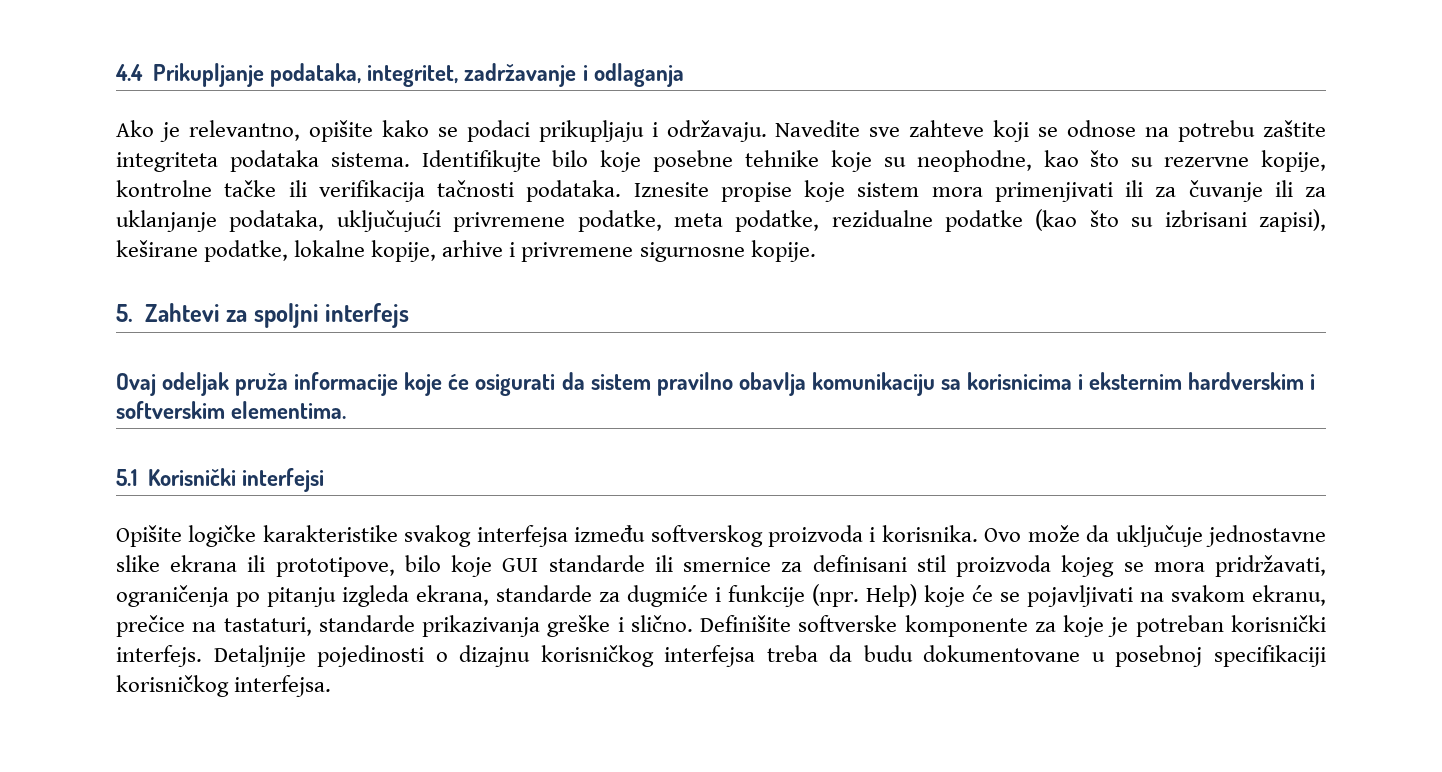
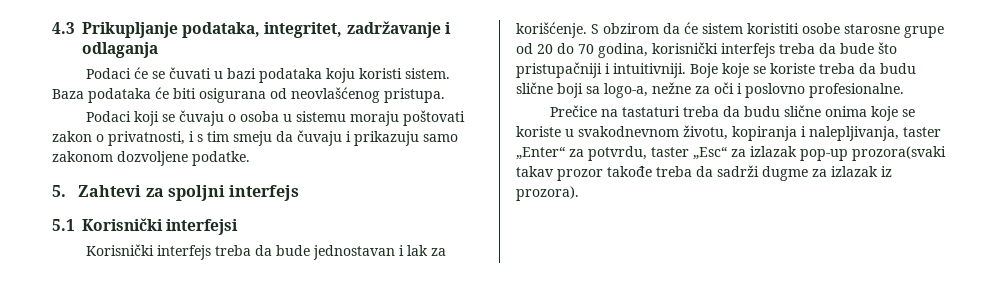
- 4.4 Prikupljanje podataka, integritet, zadržavanje i odlaganja
+ 4.3 Prikupljanje podataka, integritet, zadržavanje i odlaganja
- Ako je relevantno, opišite kako se podaci prikupljaju i održavaju. Navedite sve zahteve koji se odnose na potrebu zaštite integriteta podataka sistema. Identifikujte bilo koje posebne tehnike koje su neophodne, kao što su rezervne kopije, kontrolne tačke ili verifikacija tačnosti podataka. Iznesite propise koje sistem mora primenjivati ili za čuvanje ili za uklanjanje podataka, uključujući privremene podatke, meta podatke, rezidualne podatke (kao što su izbrisani zapisi), keširane podatke, lokalne kopije, arhive i privremene sigurnosne kopije.
+ Podaci će se čuvati u bazi podataka koju koristi sistem. Baza podataka će biti osigurana od neovlašćenog pristupa.
+ Podaci koji se čuvaju o osoba u sistemu moraju poštovati zakon o privatnosti, i s tim smeju da čuvaju i prikazuju samo zakonom dozvoljene podatke.
- Ovaj odeljak pruža informacije koje će osigurati da sistem pravilno obavlja komunikaciju sa korisnicima i eksternim hardverskim i softverskim elementima.
  5.1 Korisnički interfejsi
- Opišite logičke karakteristike svakog interfejsa između softverskog proizvoda i korisnika. Ovo može da uključuje jednostavne slike ekrana ili prototipove, bilo koje GUI standarde ili smernice za definisani stil proizvoda kojeg se mora pridržavati, ograničenja po pitanju izgleda ekrana, standarde za dugmiće i funkcije (npr. Help) koje će se pojavljivati na svakom ekranu, prečice na tastaturi, standarde prikazivanja greške i slično. Definišite softverske komponente za koje je potreban korisnički interfejs. Detaljnije pojedinosti o dizajnu korisničkog interfejsa treba da budu dokumentovane u posebnoj specifikaciji korisničkog interfejsa.
+ Korisnički interfejs treba da bude jednostavan i lak za korišćenje. S obzirom da će sistem koristiti osobe starosne grupe od 20 do 70 godina, korisnički interfejs treba da bude što pristupačniji i intuitivniji. Boje koje se koriste treba da budu slične boji sa logo-a, nežne za oči i poslovno profesionalne.
+ Prečice na tastaturi treba da budu slične onima koje se koriste u svakodnevnom životu, kopiranja i nalepljivanja, taster „Enter“ za potvrdu, taster „Esc“ za izlazak pop-up prozora(svaki takav prozor takođe treba da sadrži dugme za izlazak iz prozora).

